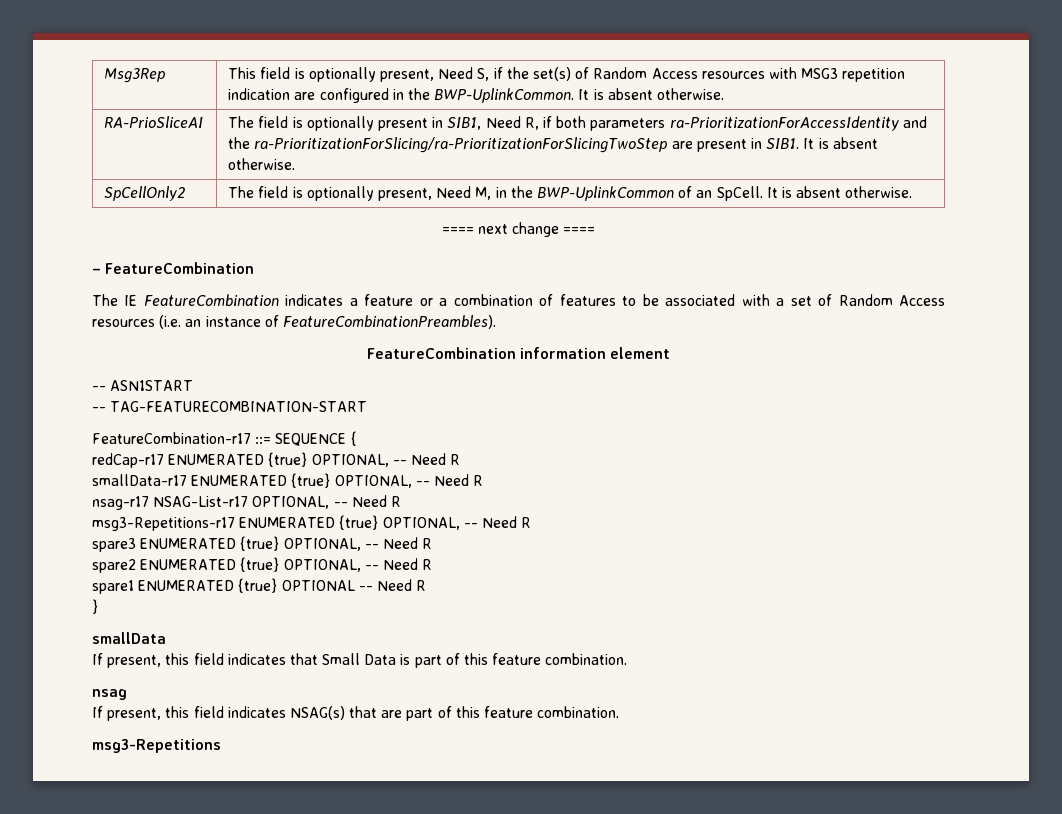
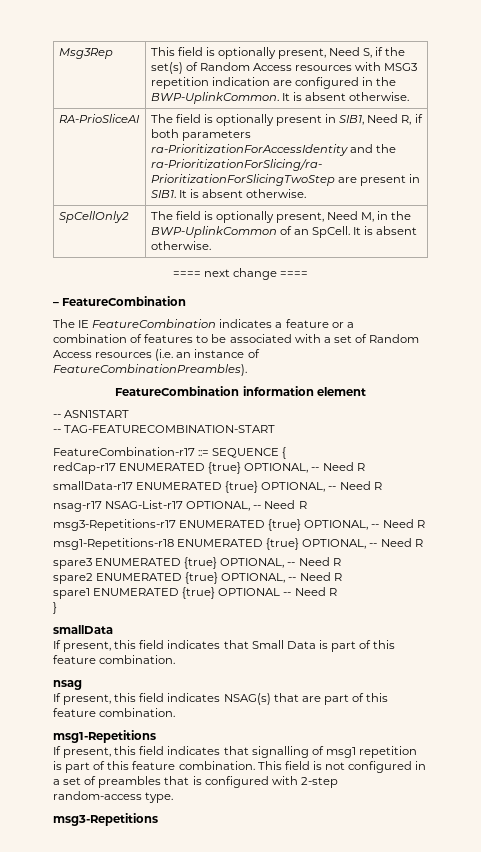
+ msg1-Repetitions-r18 ENUMERATED {true} OPTIONAL, -- Need R
+ msg1-Repetitions
+ If present, this field indicates that signalling of msg1 repetition is part of this feature combination. This field is not configured in a set of preambles that is configured with 2-step random-access type.

